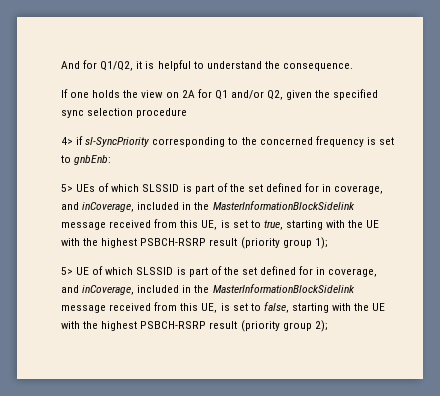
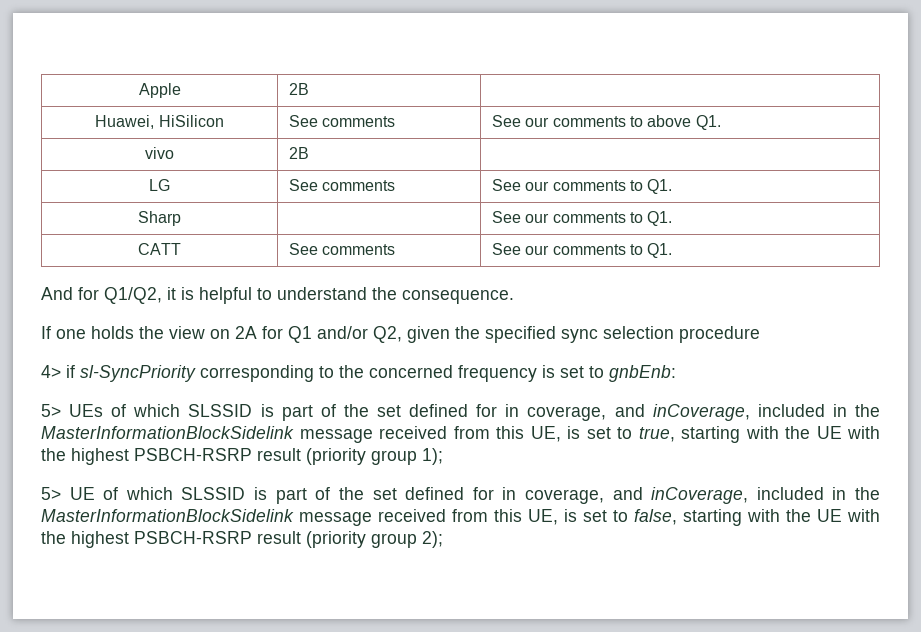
+ Apple | 2B |
+ Huawei, HiSilicon | See comments | See our comments to above Q1.
+ vivo | 2B |
+ LG | See comments | See our comments to Q1.
+ Sharp | | See our comments to Q1.
+ CATT | See comments | See our comments to Q1.

